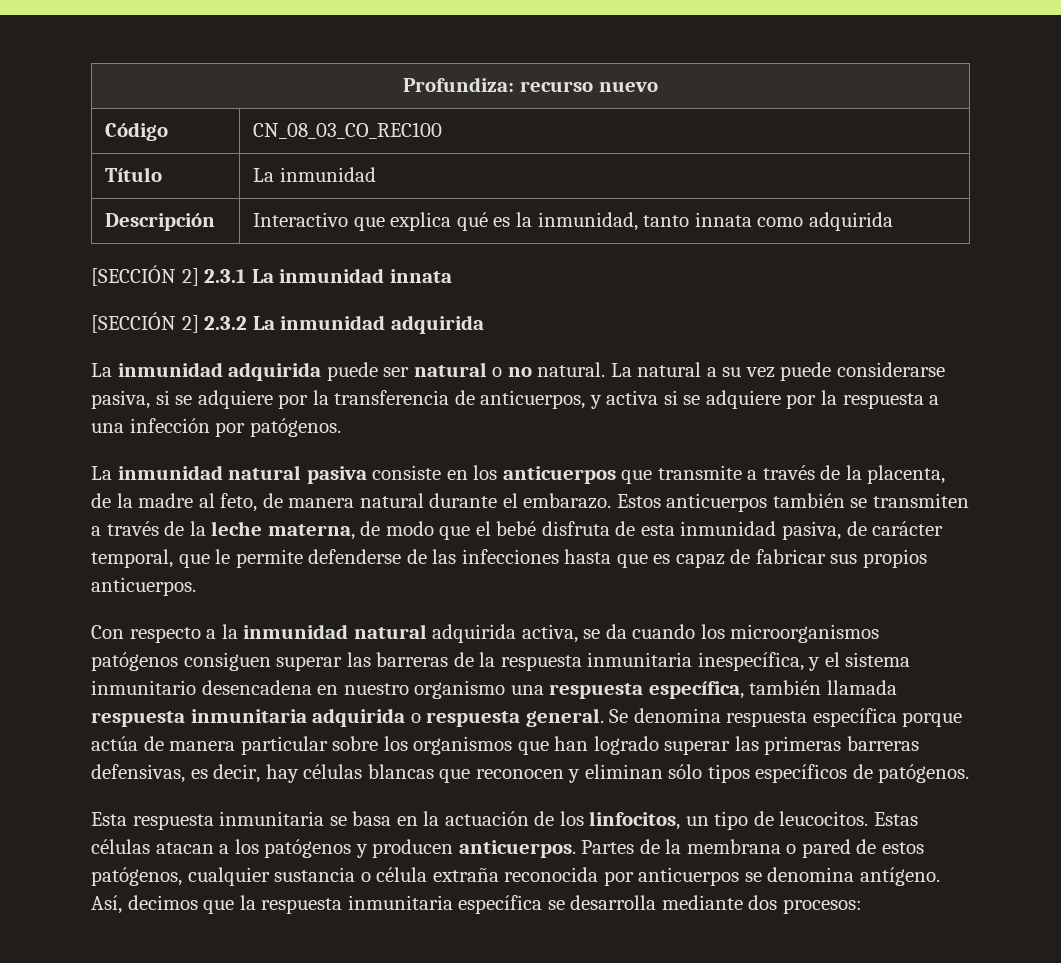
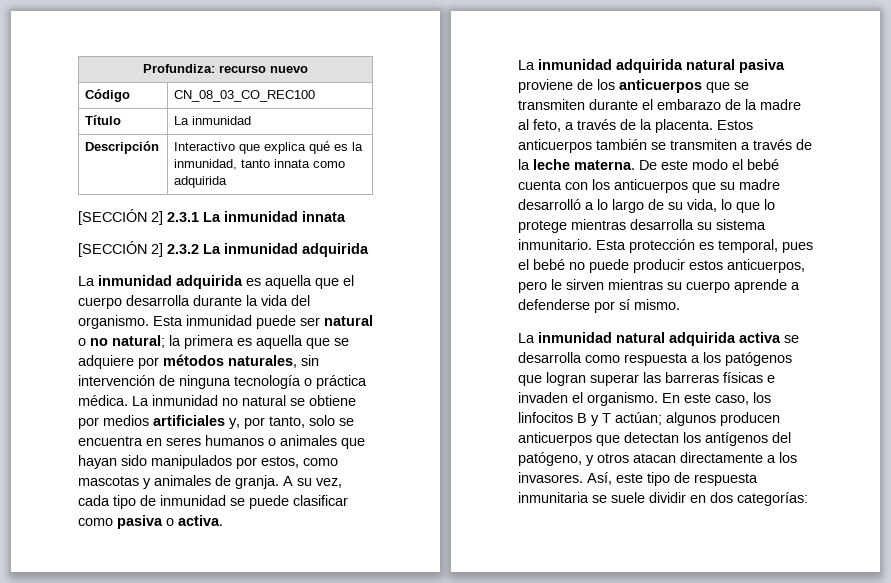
- La inmunidad adquirida puede ser natural o no natural. La natural a su vez puede considerarse pasiva, si se adquiere por la transferencia de anticuerpos, y activa si se adquiere por la respuesta a una infección por patógenos.
- La inmunidad natural pasiva consiste en los anticuerpos que transmite a través de la placenta, de la madre al feto, de manera natural durante el embarazo.
+ La inmunidad adquirida es aquella que el cuerpo desarrolla durante la vida del organismo. Esta inmunidad puede ser natural o no natural; la primera es aquella que se adquiere por métodos naturales, sin intervención de ninguna tecnología o práctica médica. La inmunidad no natural se obtiene por medios artificiales y, por tanto, solo se encuentra en seres humanos o animales que hayan sido manipulados por estos, como mascotas y animales de granja. A su vez, cada tipo de inmunidad se puede clasificar como pasiva o activa.
+ La inmunidad adquirida natural pasiva proviene de los anticuerpos que se transmiten durante el embarazo de la madre al feto, a través de la placenta.
- Estos anticuerpos también se transmiten a través de la leche materna, de modo que el bebé disfruta de esta inmunidad pasiva, de carácter temporal, que le permite defenderse de las infecciones hasta que es capaz de fabricar sus propios anticuerpos.
- Con respecto a la inmunidad natural adquirida activa, se da cuando los microorganismos patógenos consiguen superar las barreras de la respuesta inmunitaria inespecífica, y el sistema inmunitario desencadena en nuestro organismo una respuesta específica, también llamada respuesta inmunitaria adquirida o respuesta general. Se denomina respuesta específica porque actúa de manera particular sobre los organismos que han logrado superar las primeras barreras defensivas, es decir, hay células blancas que reconocen y eliminan sólo tipos específicos de patógenos.
- Esta respuesta inmunitaria se basa en la actuación de los linfocitos, un tipo de leucocitos. Estas células atacan a los patógenos y producen anticuerpos. Partes de la membrana o pared de estos patógenos, cualquier sustancia o célula extraña reconocida por anticuerpos se denomina antígeno. Así, decimos que la respuesta inmunitaria específica se desarrolla mediante dos procesos:
+ Estos anticuerpos también se transmiten a través de la leche materna. De este modo el bebé cuenta con los anticuerpos que su madre desarrolló a lo largo de su vida, lo que lo protege mientras desarrolla su sistema inmunitario. Esta protección es temporal, pues el bebé no puede producir estos anticuerpos, pero le sirven mientras su cuerpo aprende a defenderse por sí mismo.
+ La inmunidad natural adquirida activa se desarrolla como respuesta a los patógenos que logran superar las barreras físicas e invaden el organismo. En este caso, los linfocitos B y T actúan; algunos producen anticuerpos que detectan los antígenos del patógeno, y otros atacan directamente a los invasores. Así, este tipo de respuesta inmunitaria se suele dividir en dos categorías:

